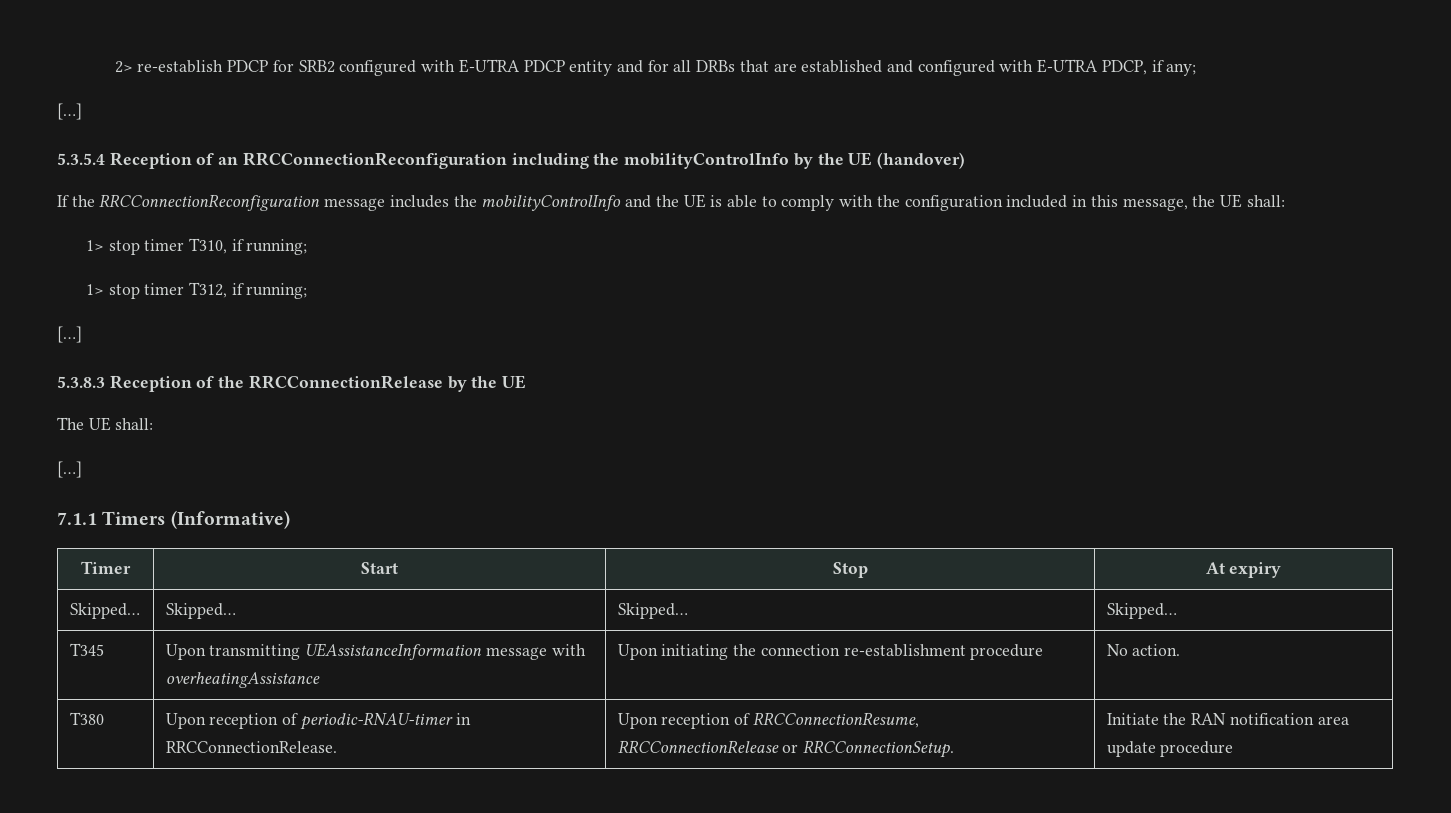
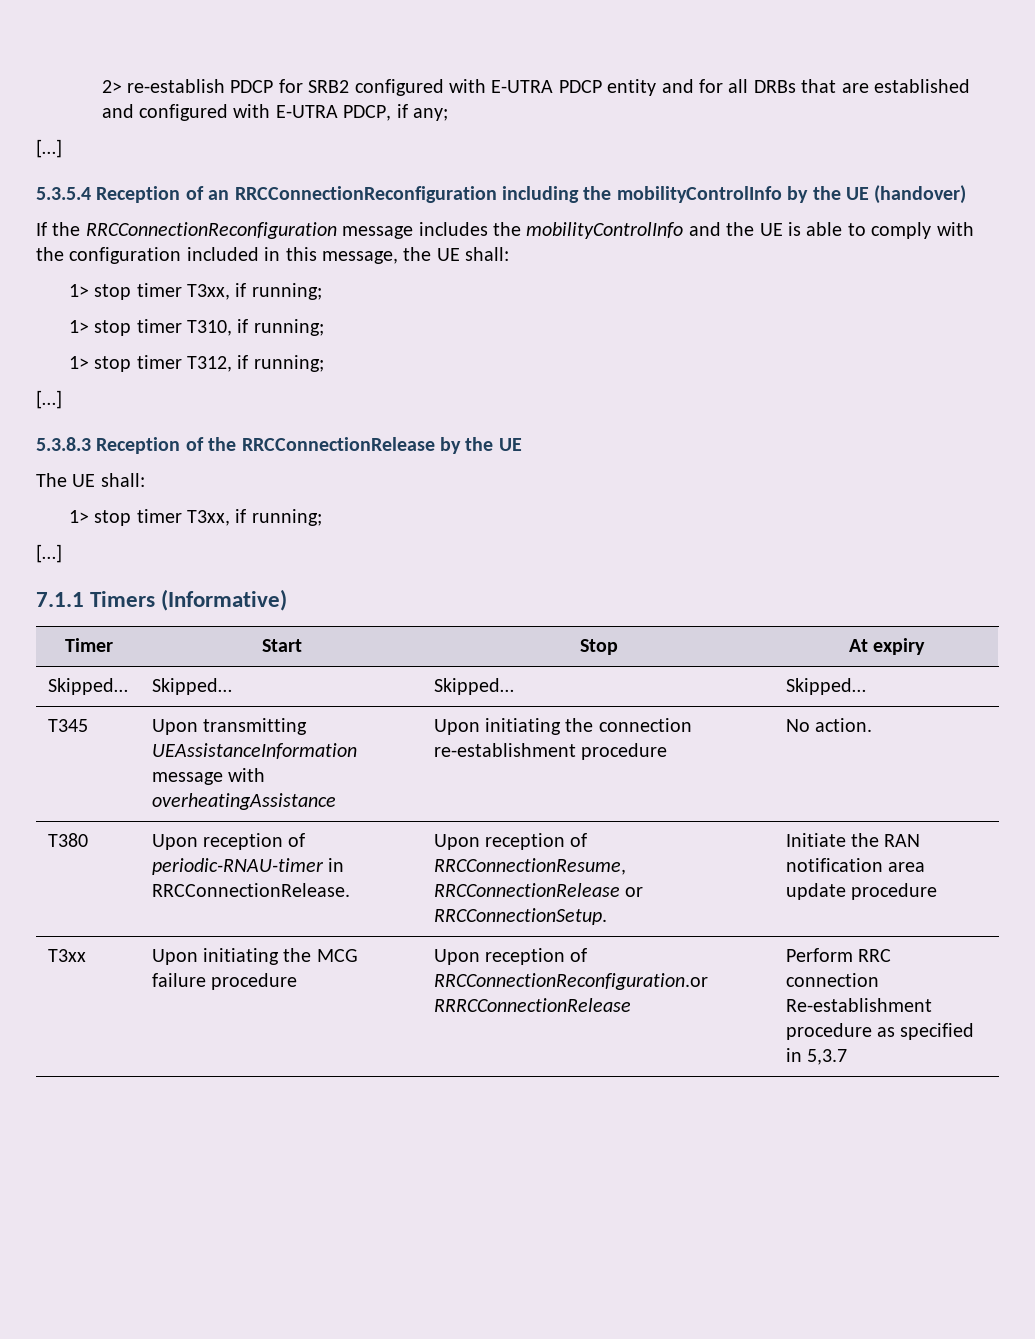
  If the RRCConnectionReconfiguration message includes the mobilityControlInfo and the UE is able to comply with the configuration included in this message, the UE shall:
+ 1> stop timer T3xx, if running;
  The UE shall:
+ 1> stop timer T3xx, if running;
+ T3xx | Upon initiating the MCG failure procedure | Upon reception of RRCConnectionReconfiguration.or RRRCConnectionRelease | Perform RRC connection Re-establishment procedure as specified in 5,3.7

